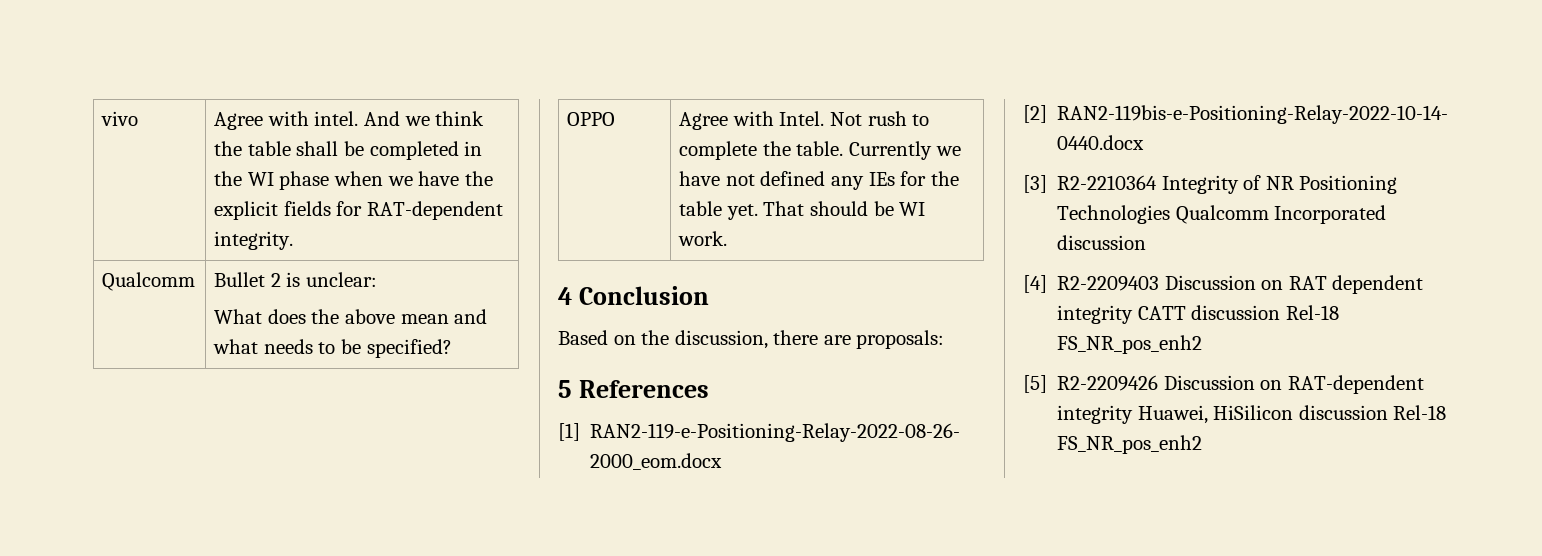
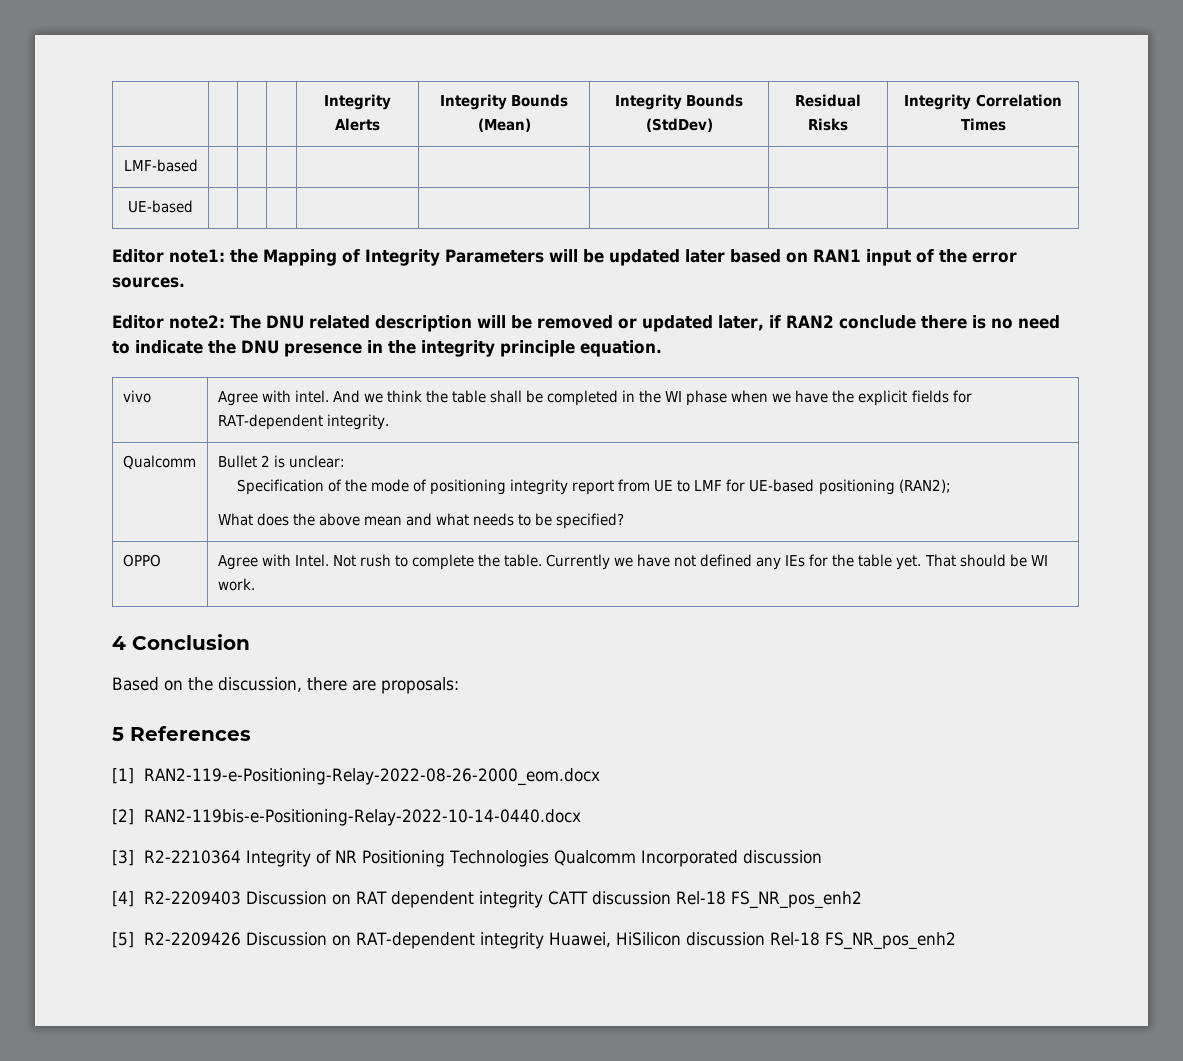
+ | | | | Integrity Alerts | Integrity Bounds (Mean) | Integrity Bounds (StdDev) | Residual Risks | Integrity Correlation Times
+ LMF-based | | | | | | | |
+ UE-based | | | | | | | |
+ Editor note1: the Mapping of Integrity Parameters will be updated later based on RAN1 input of the error sources.
+ Editor note2: The DNU related description will be removed or updated later, if RAN2 conclude there is no need to indicate the DNU presence in the integrity principle equation.
  Qualcomm | Bullet 2 is unclear:
+ Specification of the mode of positioning integrity report from UE to LMF for UE-based positioning (RAN2);

